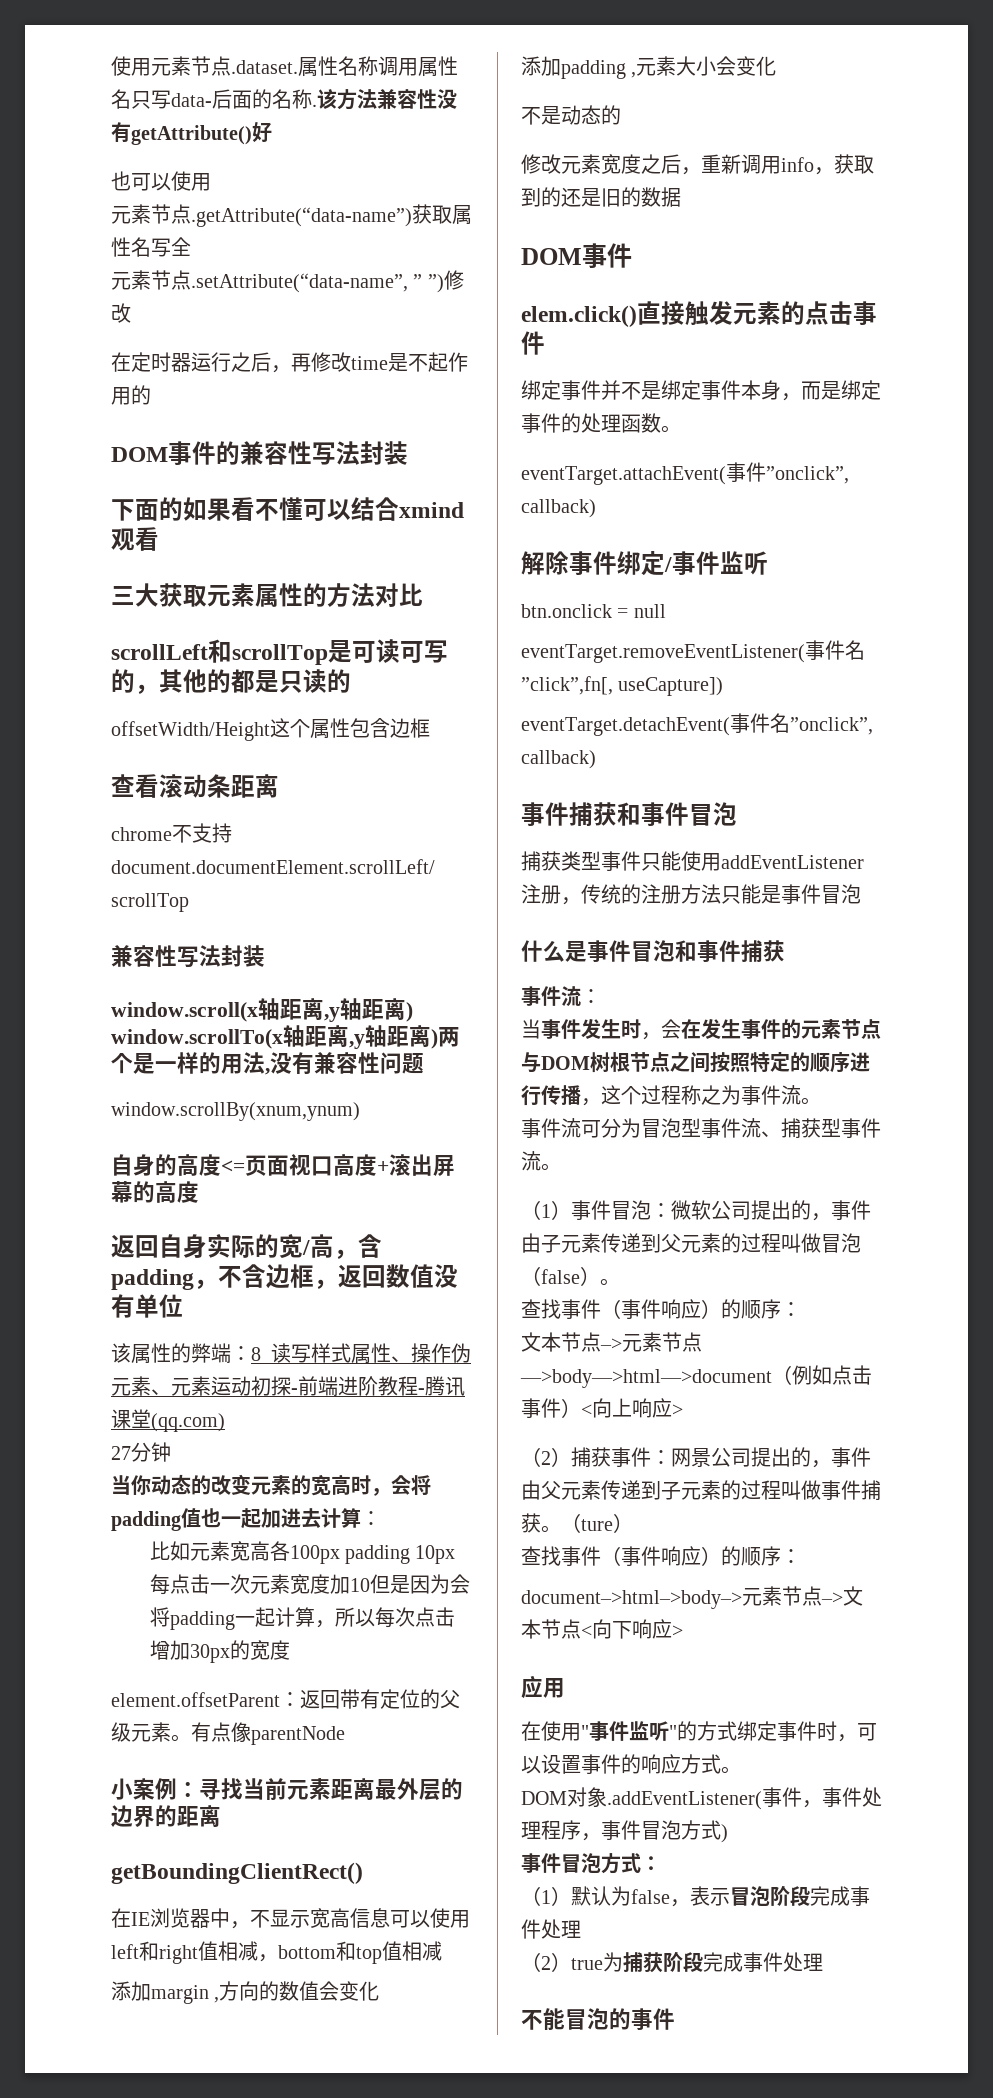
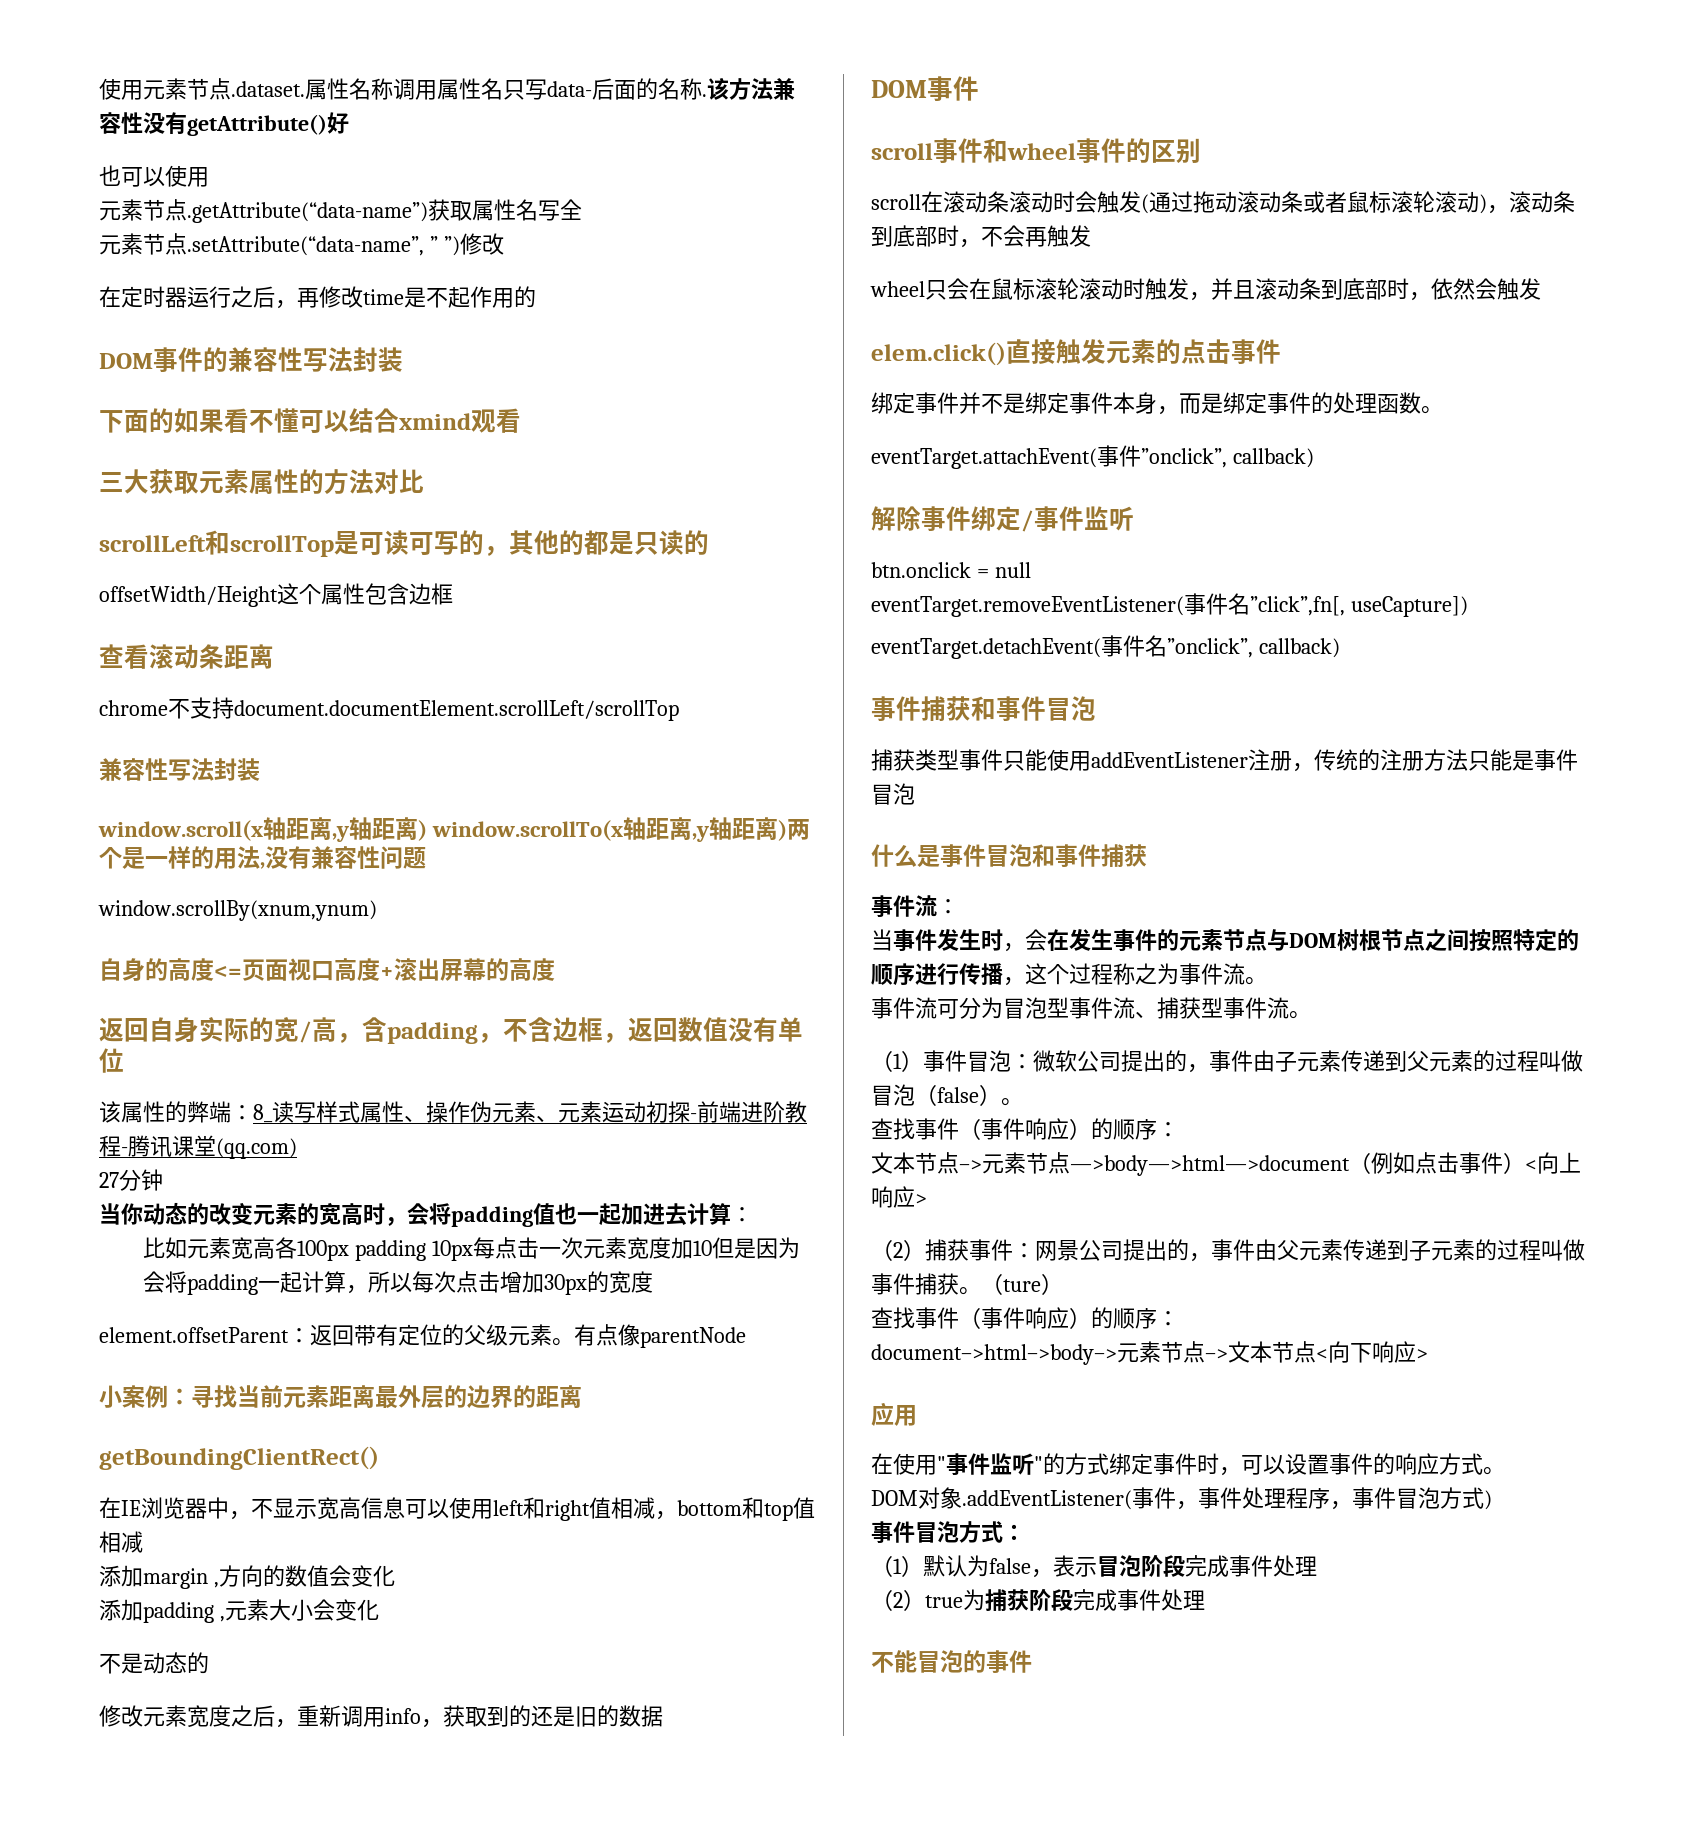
+ scroll事件和wheel事件的区别
+ scroll在滚动条滚动时会触发(通过拖动滚动条或者鼠标滚轮滚动)，滚动条到底部时，不会再触发
+ wheel只会在鼠标滚轮滚动时触发，并且滚动条到底部时，依然会触发

